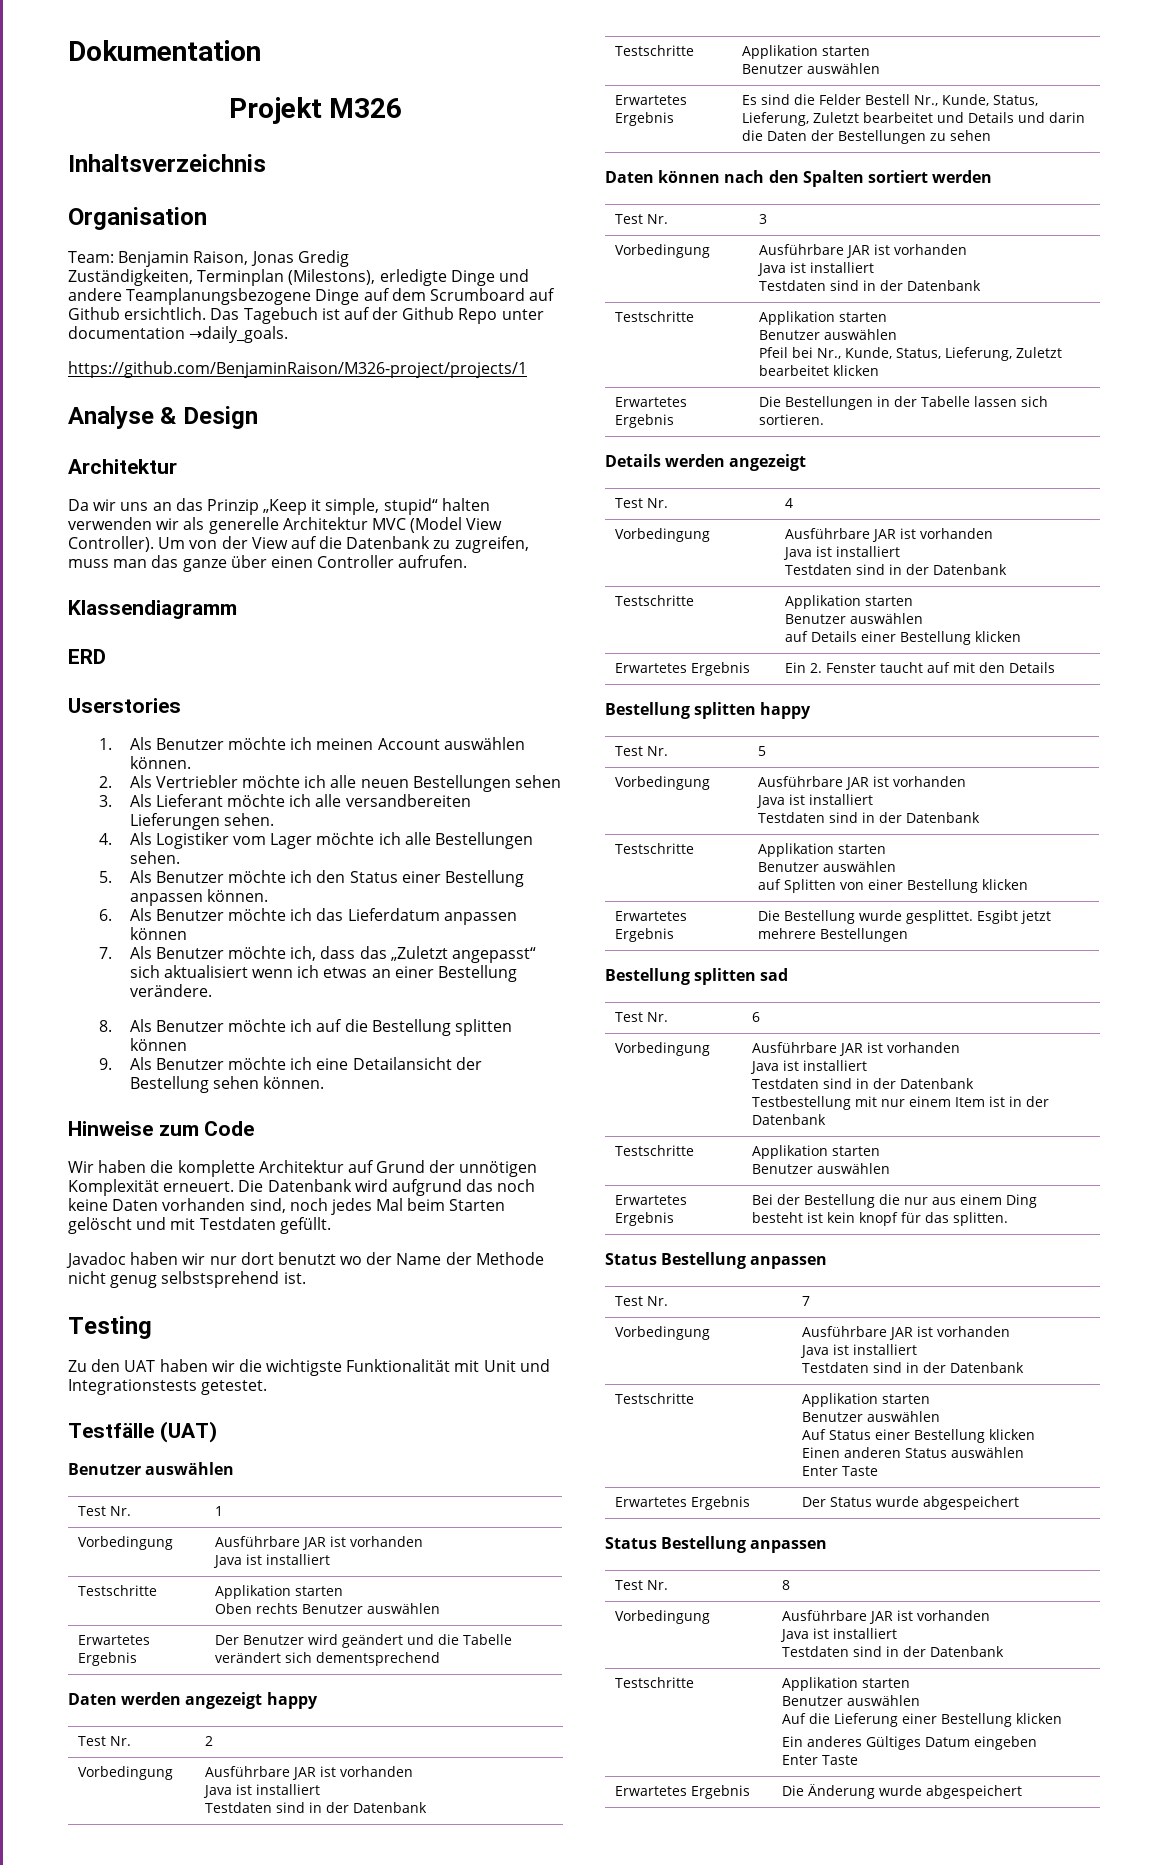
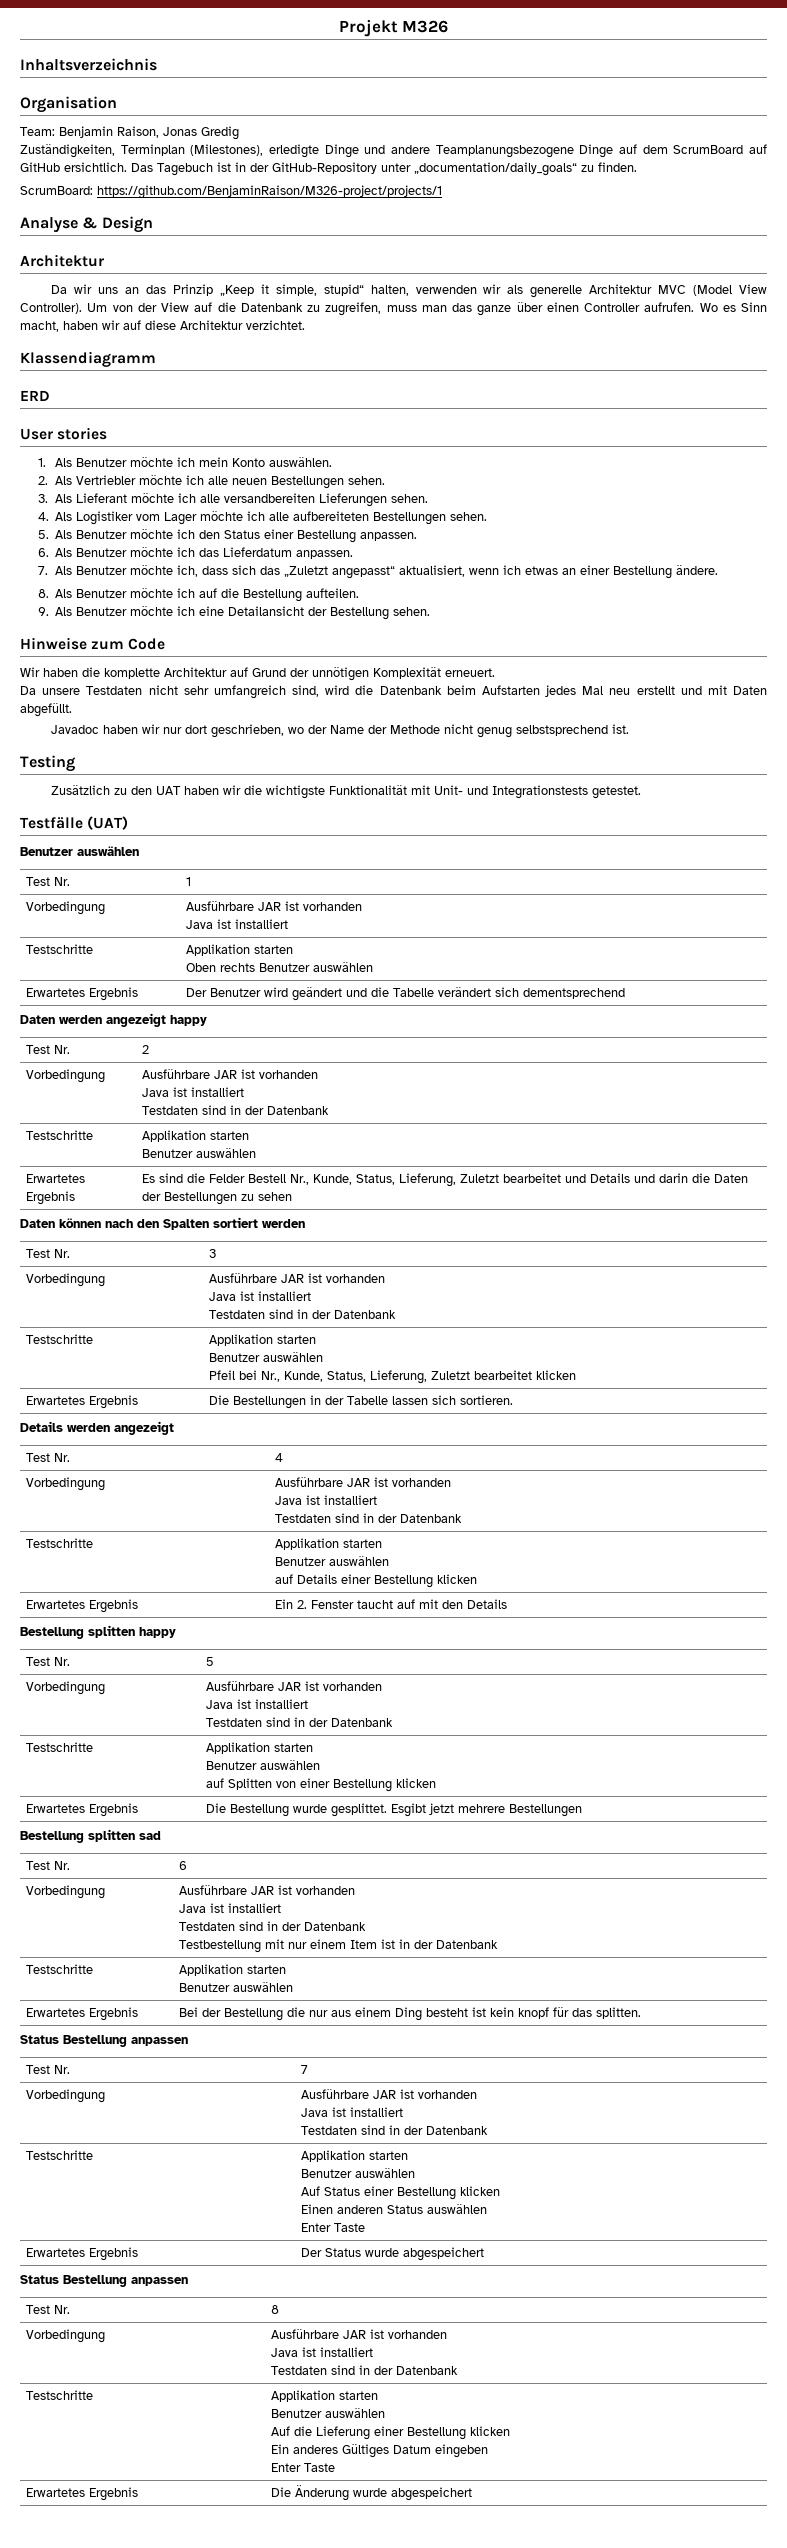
- Dokumentation
- Zuständigkeiten, Terminplan (Milestons), erledigte Dinge und andere Teamplanungsbezogene Dinge auf dem Scrumboard auf Github ersichtlich.
+ Zuständigkeiten, Terminplan (Milestones), erledigte Dinge und andere Teamplanungsbezogene Dinge auf dem ScrumBoard auf GitHub ersichtlich.
- Das Tagebuch ist auf der Github Repo unter documentation →daily_goals.
- https://github.com/BenjaminRaison/M326-project/projects/1
+ Das Tagebuch ist in der GitHub-Repository unter „documentation/daily_goals“ zu finden.
+ ScrumBoard: https://github.com/BenjaminRaison/M326-project/projects/1
- Da wir uns an das Prinzip „Keep it simple, stupid“ halten verwenden wir als generelle Architektur MVC (Model View Controller).
+ Da wir uns an das Prinzip „Keep it simple, stupid“ halten, verwenden wir als generelle Architektur MVC (Model View Controller).
+ Wo es Sinn macht, haben wir auf diese Architektur verzichtet.
- Userstories
+ User stories
- 1. Als Benutzer möchte ich meinen Account auswählen können.
+ 1. Als Benutzer möchte ich mein Konto auswählen.
- 2. Als Vertriebler möchte ich alle neuen Bestellungen sehen
+ 2. Als Vertriebler möchte ich alle neuen Bestellungen sehen.
- 4. Als Logistiker vom Lager möchte ich alle Bestellungen sehen.
+ 4. Als Logistiker vom Lager möchte ich alle aufbereiteten Bestellungen sehen.
- 5. Als Benutzer möchte ich den Status einer Bestellung anpassen können.
+ 5. Als Benutzer möchte ich den Status einer Bestellung anpassen.
- 6. Als Benutzer möchte ich das Lieferdatum anpassen können
+ 6. Als Benutzer möchte ich das Lieferdatum anpassen.
- 7. Als Benutzer möchte ich, dass das „Zuletzt angepasst“ sich aktualisiert wenn ich etwas an einer Bestellung verändere.
+ 7. Als Benutzer möchte ich, dass sich das „Zuletzt angepasst“ aktualisiert, wenn ich etwas an einer Bestellung ändere.
- 8. Als Benutzer möchte ich auf die Bestellung splitten können
+ 8. Als Benutzer möchte ich auf die Bestellung aufteilen.
- 9. Als Benutzer möchte ich eine Detailansicht der Bestellung sehen können.
+ 9. Als Benutzer möchte ich eine Detailansicht der Bestellung sehen.
- Wir haben die komplette Architektur auf Grund der unnötigen Komplexität erneuert. Die Datenbank wird aufgrund das noch keine Daten vorhanden sind, noch jedes Mal beim Starten gelöscht und mit Testdaten gefüllt.
+ Wir haben die komplette Architektur auf Grund der unnötigen Komplexität erneuert.
+ Da unsere Testdaten nicht sehr umfangreich sind, wird die Datenbank beim Aufstarten jedes Mal neu erstellt und mit Daten abgefüllt.
- Javadoc haben wir nur dort benutzt wo der Name der Methode nicht genug selbstsprehend ist.
+ Javadoc haben wir nur dort geschrieben, wo der Name der Methode nicht genug selbstsprechend ist.
- Zu den UAT haben wir die wichtigste Funktionalität mit Unit und Integrationstests getestet.
+ Zusätzlich zu den UAT haben wir die wichtigste Funktionalität mit Unit- und Integrationstests getestet.

